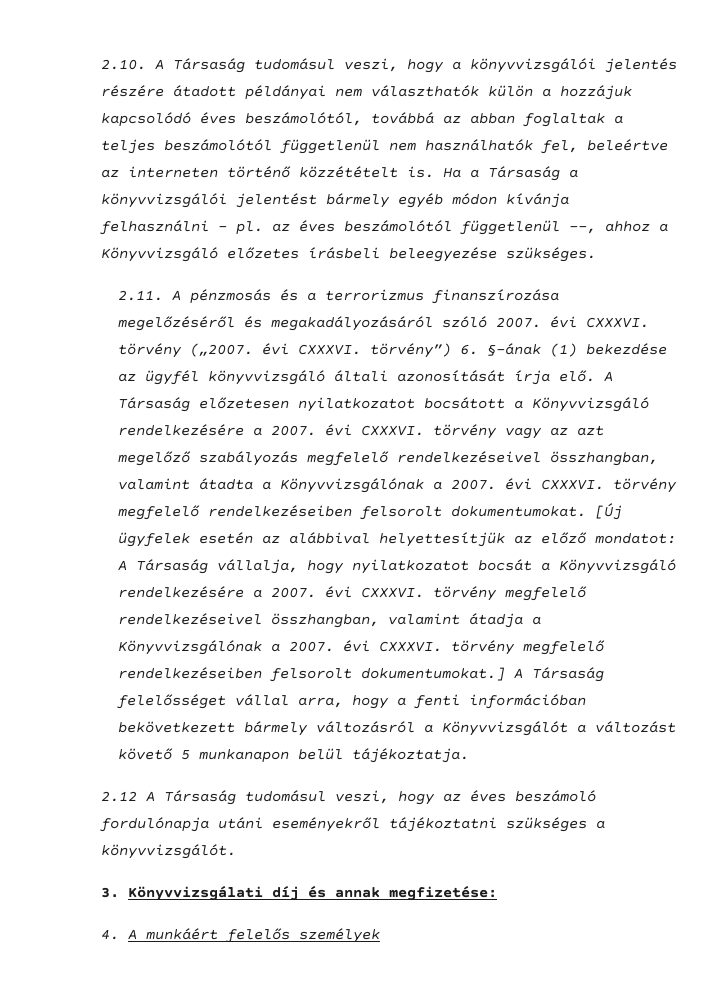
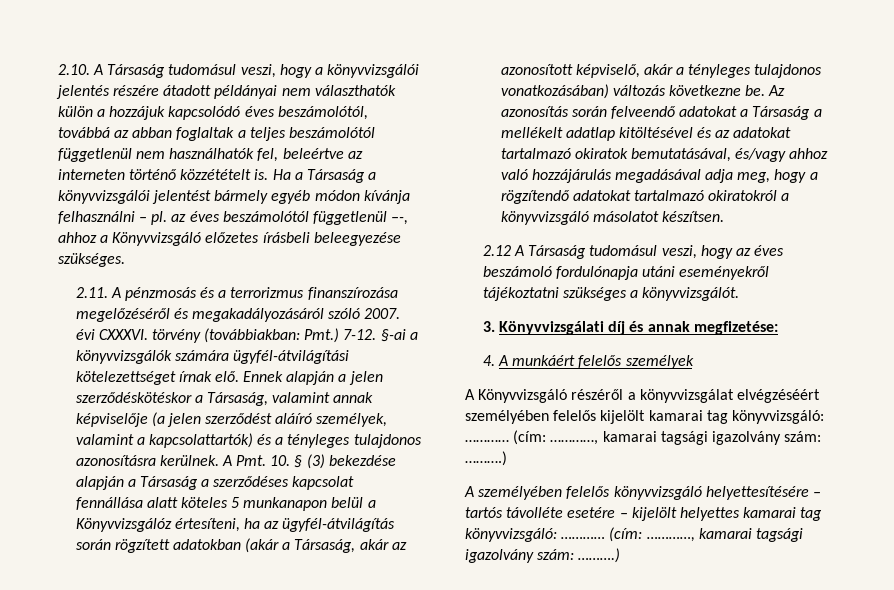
- 2.11. A pénzmosás és a terrorizmus finanszírozása megelőzéséről és megakadályozásáról szóló 2007. évi CXXXVI. törvény („2007. évi CXXXVI. törvény”) 6. §-ának (1) bekezdése az ügyfél könyvvizsgáló általi azonosítását írja elő. A Társaság előzetesen nyilatkozatot bocsátott a Könyvvizsgáló rendelkezésére a 2007. évi CXXXVI. törvény vagy az azt megelőző szabályozás megfelelő rendelkezéseivel összhangban, valamint átadta a Könyvvizsgálónak a 2007. évi CXXXVI. törvény megfelelő rendelkezéseiben felsorolt dokumentumokat. [Új ügyfelek esetén az alábbival helyettesítjük az előző mondatot: A Társaság vállalja, hogy nyilatkozatot bocsát a Könyvvizsgáló rendelkezésére a 2007. évi CXXXVI. törvény megfelelő rendelkezéseivel összhangban, valamint átadja a Könyvvizsgálónak a 2007. évi CXXXVI. törvény megfelelő rendelkezéseiben felsorolt dokumentumokat.] A Társaság felelősséget vállal arra, hogy a fenti információban bekövetkezett bármely változásról a Könyvvizsgálót a változást követő 5 munkanapon belül tájékoztatja.
+ 2.11. A pénzmosás és a terrorizmus finanszírozása megelőzéséről és megakadályozásáról szóló 2007. évi CXXXVI. törvény (továbbiakban: Pmt.) 7-12. §-ai a könyvvizsgálók számára ügyfél-átvilágítási kötelezettséget írnak elő. Ennek alapján a jelen szerződéskötéskor a Társaság, valamint annak képviselője (a jelen szerződést aláíró személyek, valamint a kapcsolattartók) és a tényleges tulajdonos azonosításra kerülnek. A Pmt. 10. § (3) bekezdése alapján a Társaság a szerződéses kapcsolat fennállása alatt köteles 5 munkanapon belül a Könyvvizsgálóz értesíteni, ha az ügyfél-átvilágítás során rögzített adatokban (akár a Társaság, akár az azonosított képviselő, akár a tényleges tulajdonos vonatkozásában) változás következne be. Az azonosítás során felveendő adatokat a Társaság a mellékelt adatlap kitöltésével és az adatokat tartalmazó okiratok bemutatásával, és/vagy ahhoz való hozzájárulás megadásával adja meg, hogy a rögzítendő adatokat tartalmazó okiratokról a könyvvizsgáló másolatot készítsen.
+ A Könyvvizsgáló részéről a könyvvizsgálat elvégzéséért személyében felelős kijelölt kamarai tag könyvvizsgáló: ………… (cím: …………, kamarai tagsági igazolvány szám: ……….)
+ A személyében felelős könyvvizsgáló helyettesítésére – tartós távolléte esetére – kijelölt helyettes kamarai tag könyvvizsgáló: ………… (cím: …………, kamarai tagsági igazolvány szám: ……….)

